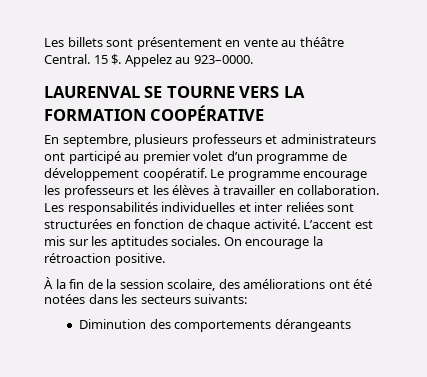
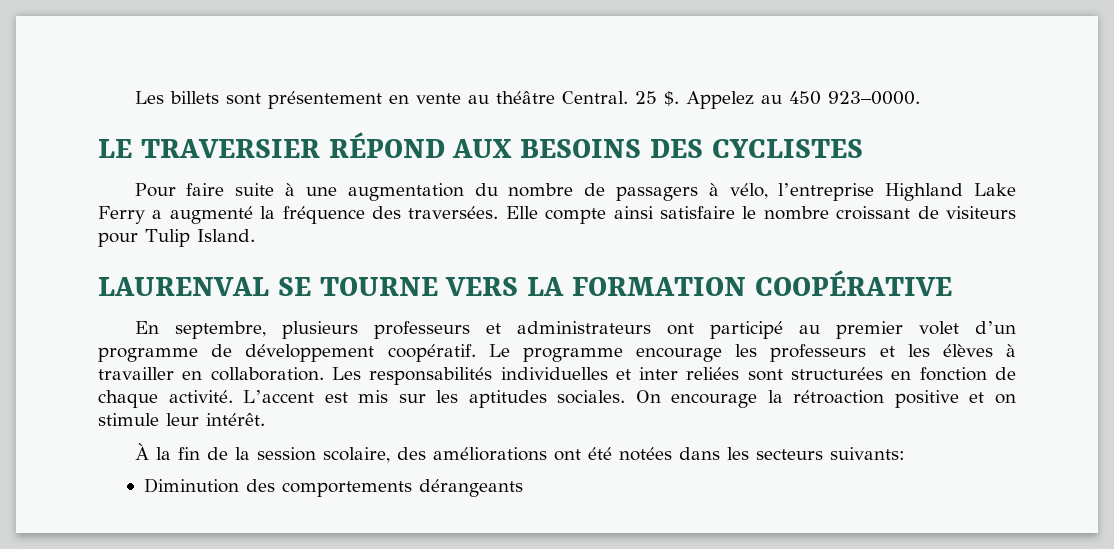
- 15 $.
+ 25 $.
- Appelez au 923–0000.
+ Appelez au 450 923–0000.
+ LE TRAVERSIER RÉPOND AUX BESOINS DES CYCLISTES
+ Pour faire suite à une augmentation du nombre de passagers à vélo, l’entreprise Highland Lake Ferry a augmenté la fréquence des traversées. Elle compte ainsi satisfaire le nombre croissant de visiteurs pour Tulip Island.
- On encourage la rétroaction positive.
+ On encourage la rétroaction positive et on stimule leur intérêt.

